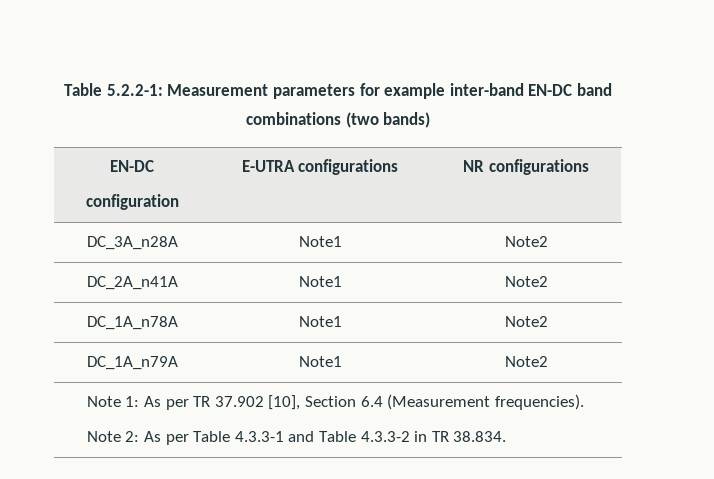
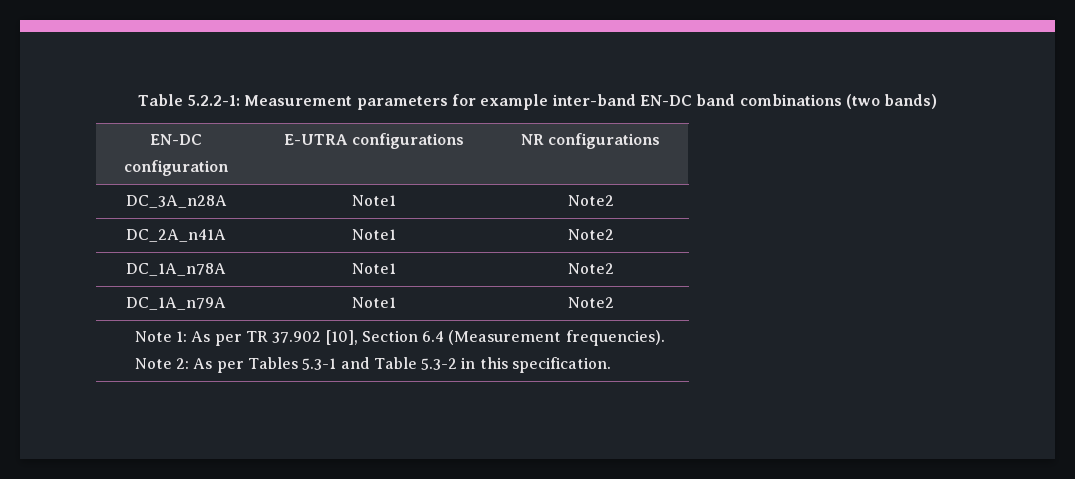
  Note 1: As per TR 37.902 [10], Section 6.4 (Measurement frequencies).
- Note 2: As per Table 4.3.3-1 and Table 4.3.3-2 in TR 38.834.
+ Note 2: As per Tables 5.3-1 and Table 5.3-2 in this specification.

